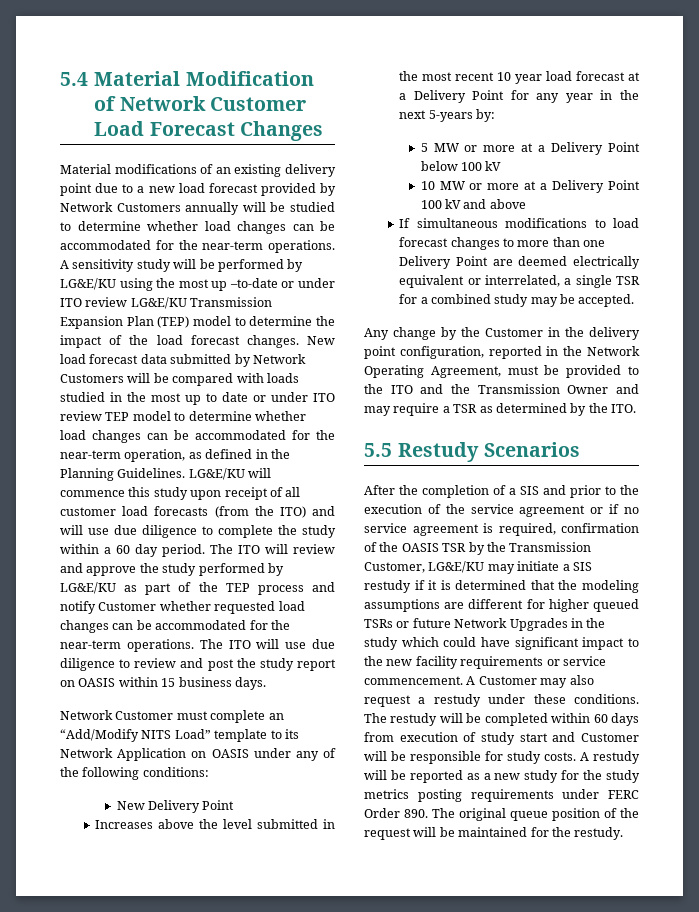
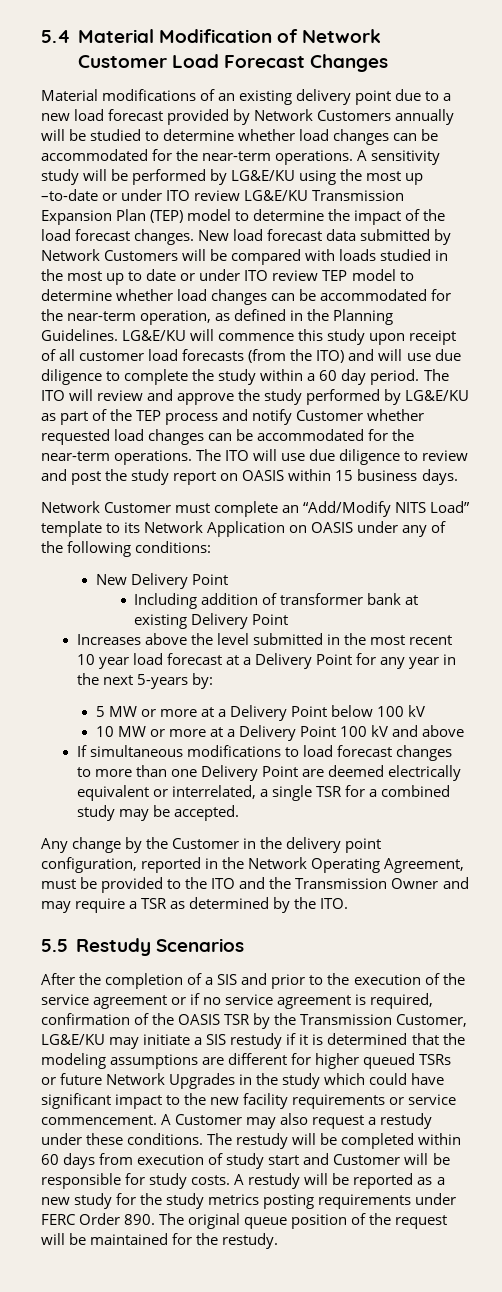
+ Including addition of transformer bank at existing Delivery Point

